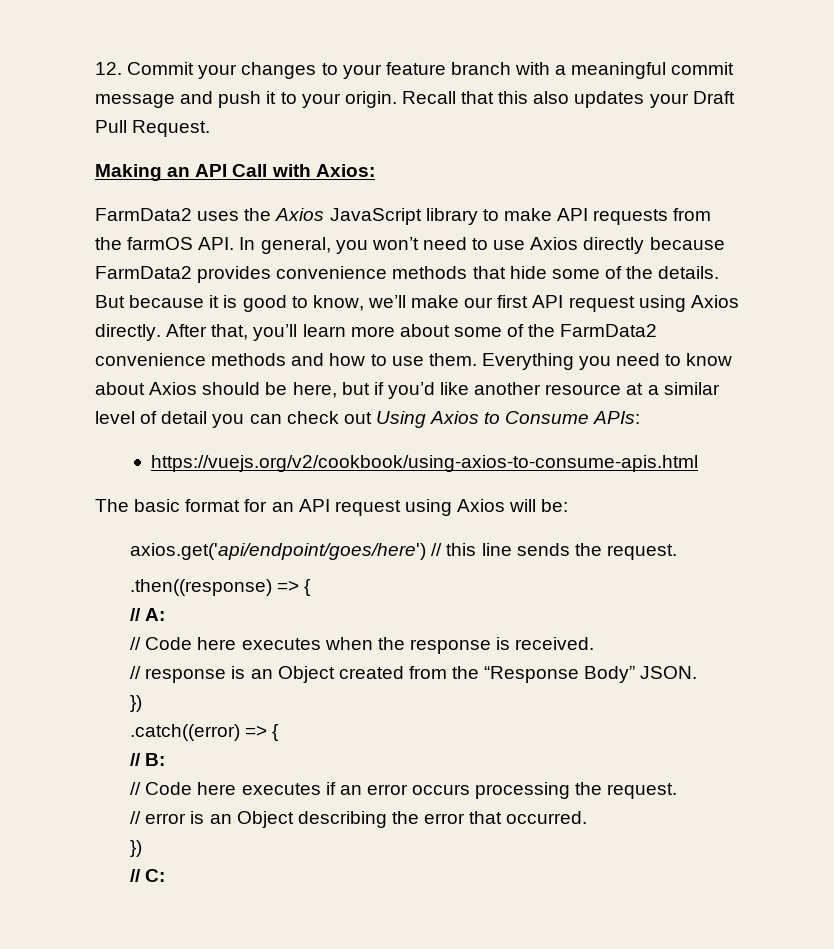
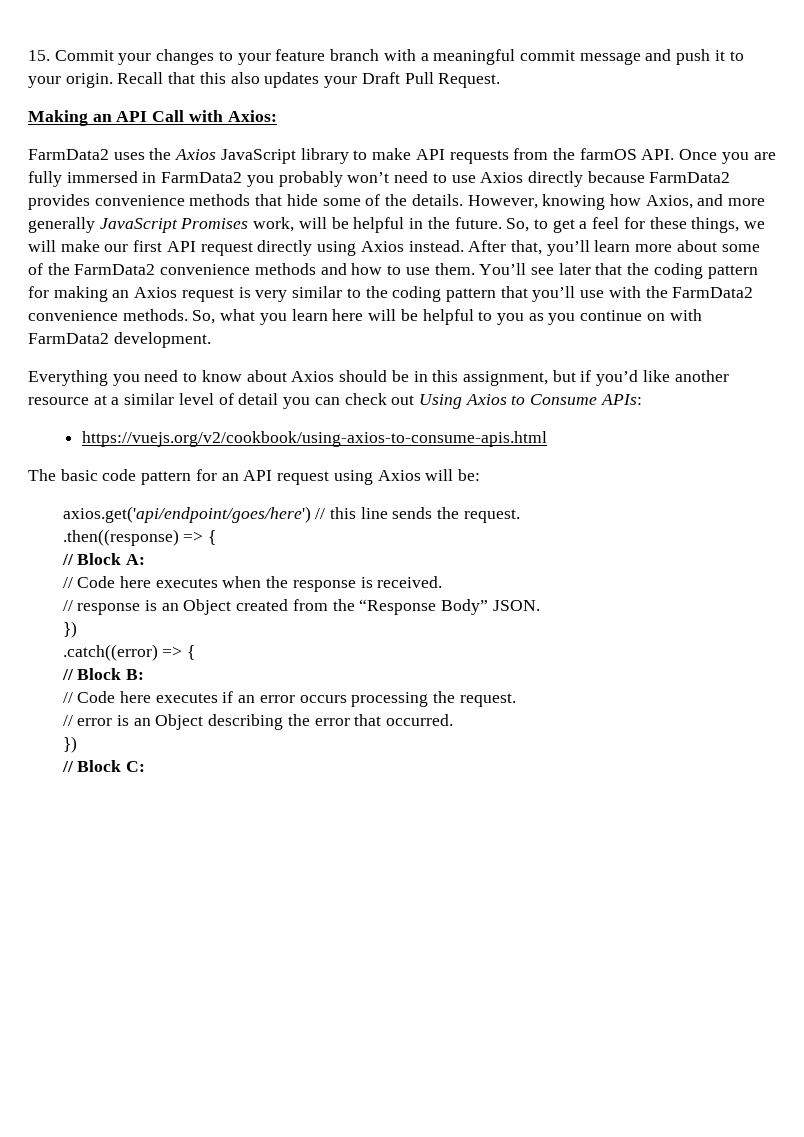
- 12. Commit your changes to your feature branch with a meaningful commit message and push it to your origin.
+ 15. Commit your changes to your feature branch with a meaningful commit message and push it to your origin.
- FarmData2 uses the Axios JavaScript library to make API requests from the farmOS API. In general, you won’t need to use Axios directly because FarmData2 provides convenience methods that hide some of the details.
+ FarmData2 uses the Axios JavaScript library to make API requests from the farmOS API. Once you are fully immersed in FarmData2 you probably won’t need to use Axios directly because FarmData2 provides convenience methods that hide some of the details.
- But because it is good to know, we’ll make our first API request using Axios directly.
+ However, knowing how Axios, and more generally JavaScript Promises work, will be helpful in the future. So, to get a feel for these things, we will make our first API request directly using Axios instead.
- After that, you’ll learn more about some of the FarmData2 convenience methods and how to use them. Everything you need to know about Axios should be here, but if you’d like another resource at a similar level of detail you can check out Using Axios to Consume APIs:
+ After that, you’ll learn more about some of the FarmData2 convenience methods and how to use them. You’ll see later that the coding pattern for making an Axios request is very similar to the coding pattern that you’ll use with the FarmData2 convenience methods. So, what you learn here will be helpful to you as you continue on with FarmData2 development.
+ Everything you need to know about Axios should be in this assignment, but if you’d like another resource at a similar level of detail you can check out Using Axios to Consume APIs:
- The basic format for an API request using Axios will be:
+ The basic code pattern for an API request using Axios will be:
- // A:
+ // Block A:
- // B:
+ // Block B:
- // C:
+ // Block C:

